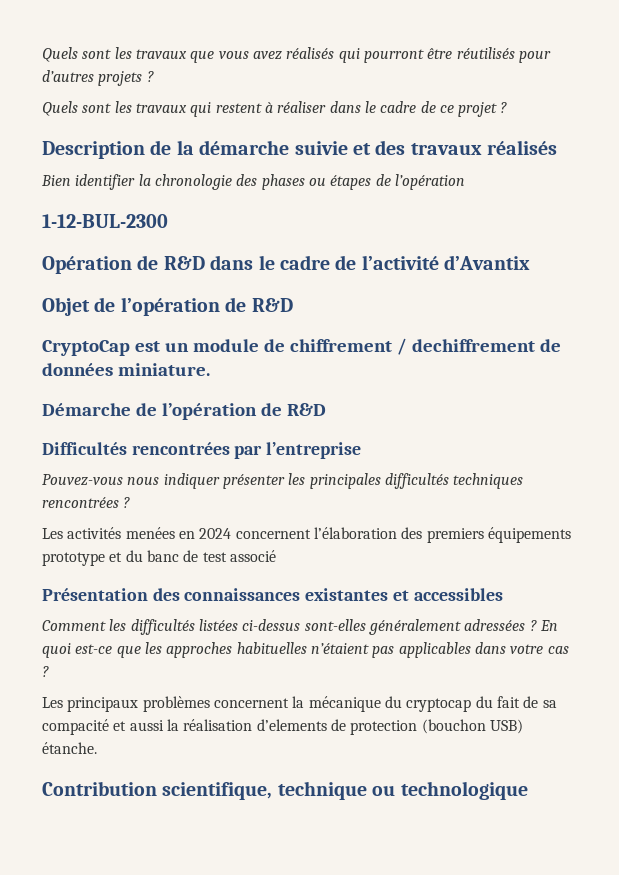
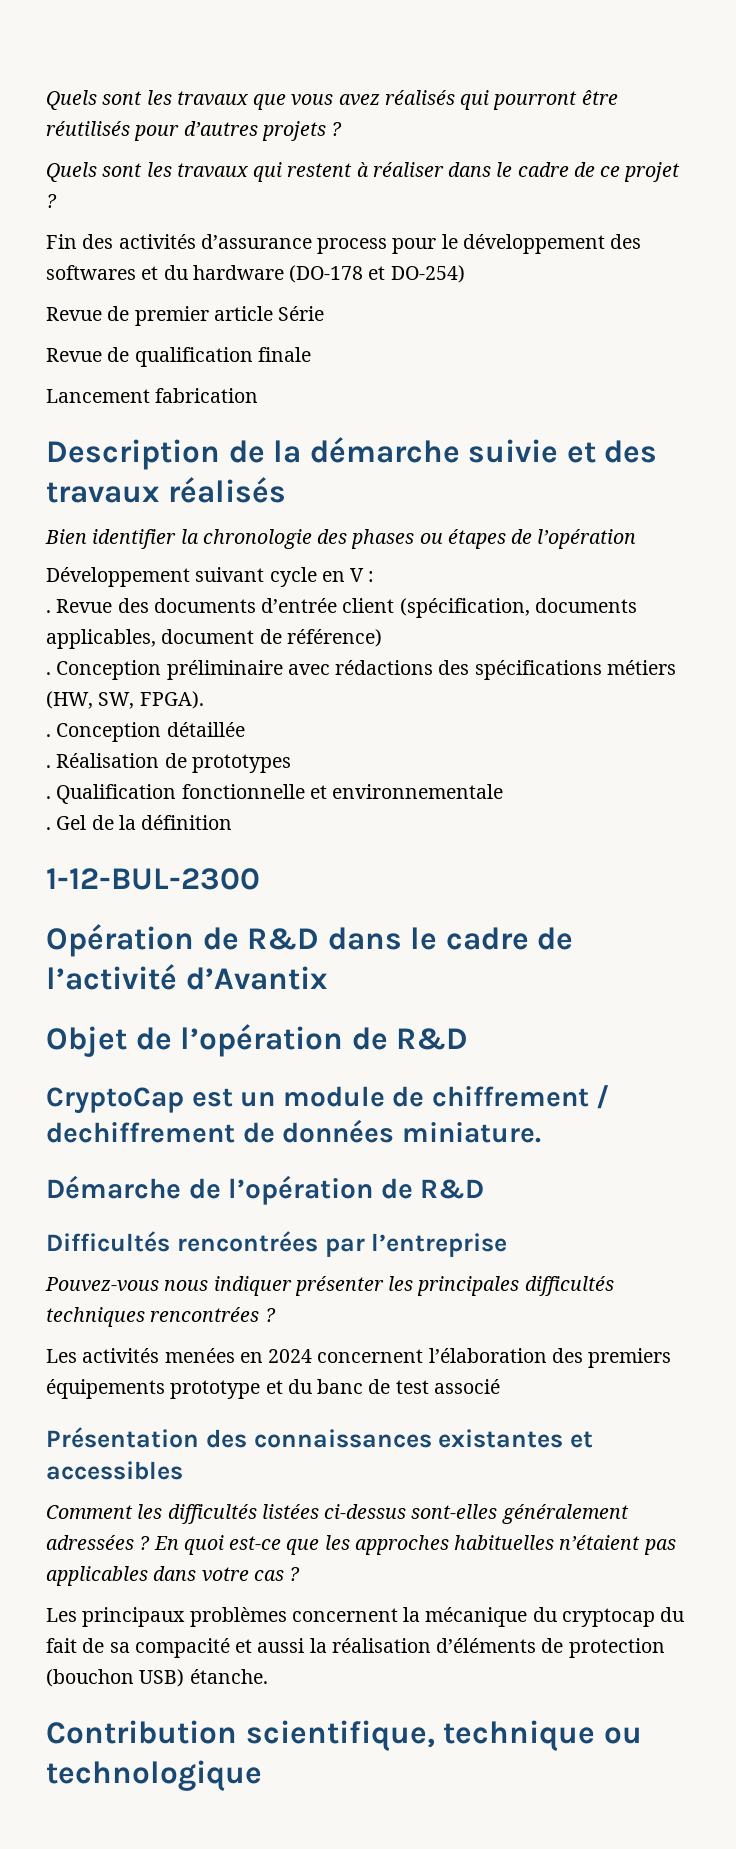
+ Fin des activités d’assurance process pour le développement des softwares et du hardware (DO-178 et DO-254)
+ Revue de premier article Série
+ Revue de qualification finale
+ Lancement fabrication
+ Développement suivant cycle en V :
+ . Revue des documents d’entrée client (spécification, documents applicables, document de référence)
+ . Conception préliminaire avec rédactions des spécifications métiers (HW, SW, FPGA).
+ . Conception détaillée
+ . Réalisation de prototypes
+ . Qualification fonctionnelle et environnementale
+ . Gel de la définition
- Les principaux problèmes concernent la mécanique du cryptocap du fait de sa compacité et aussi la réalisation d’elements de protection (bouchon USB) étanche.
+ Les principaux problèmes concernent la mécanique du cryptocap du fait de sa compacité et aussi la réalisation d’éléments de protection (bouchon USB) étanche.

